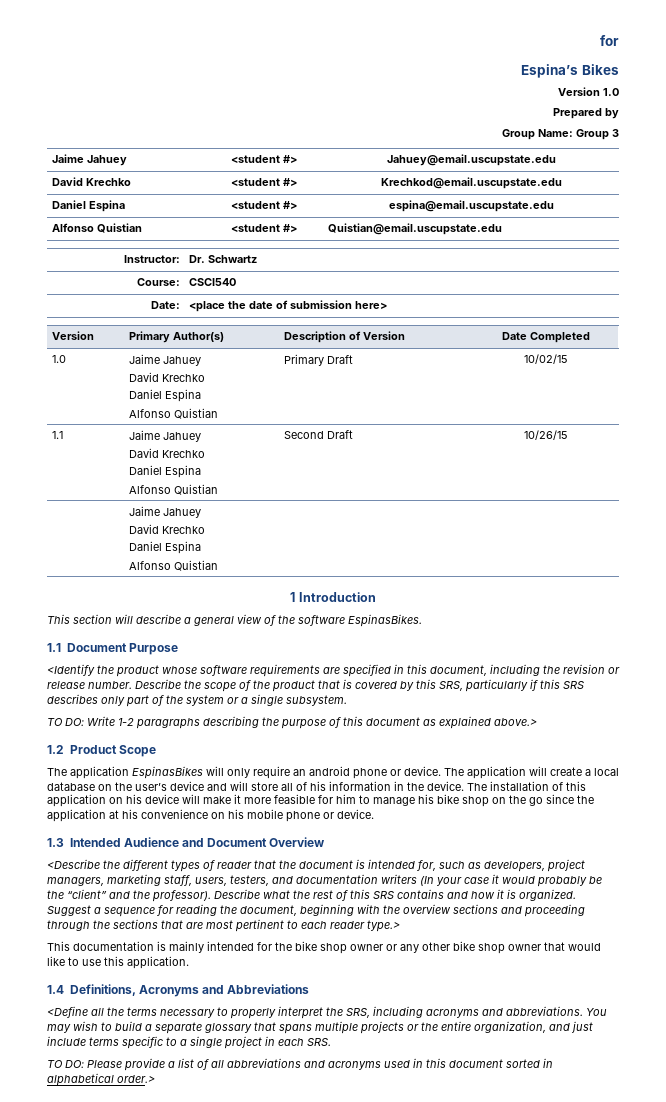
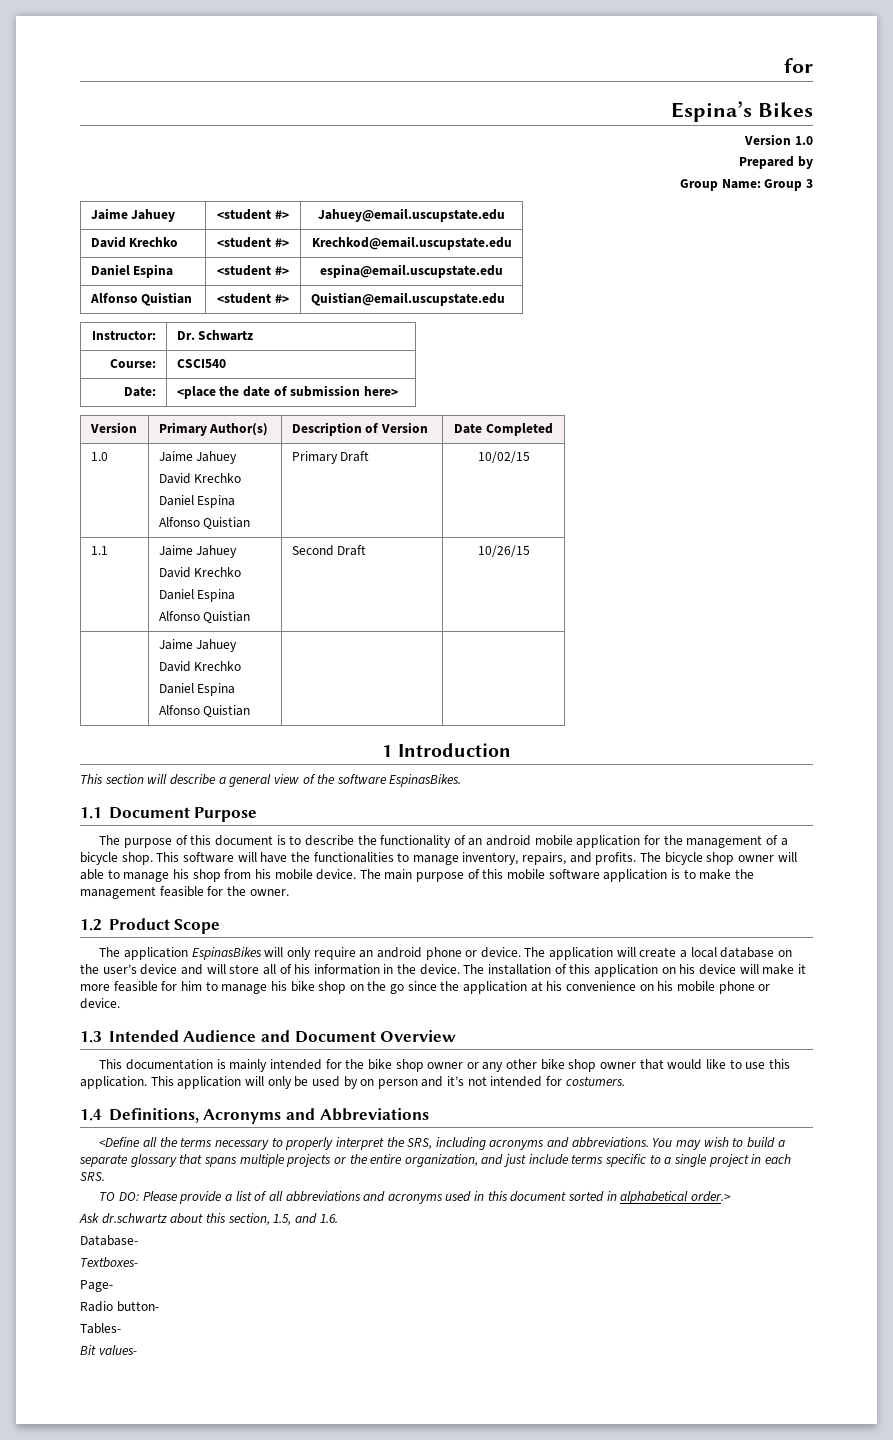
- <Identify the product whose software requirements are specified in this document, including the revision or release number. Describe the scope of the product that is covered by this SRS, particularly if this SRS describes only part of the system or a single subsystem.
- TO DO: Write 1-2 paragraphs describing the purpose of this document as explained above.>
+ The purpose of this document is to describe the functionality of an android mobile application for the management of a bicycle shop. This software will have the functionalities to manage inventory, repairs, and profits. The bicycle shop owner will able to manage his shop from his mobile device. The main purpose of this mobile software application is to make the management feasible for the owner.
- <Describe the different types of reader that the document is intended for, such as developers, project managers, marketing staff, users, testers, and documentation writers (In your case it would probably be the “client” and the professor). Describe what the rest of this SRS contains and how it is organized. Suggest a sequence for reading the document, beginning with the overview sections and proceeding through the sections that are most pertinent to each reader type.>
+ This application will only be used by on person and it’s not intended for costumers.
+ Ask dr.schwartz about this section, 1.5, and 1.6.
+ Database-
+ Textboxes-
+ Page-
+ Radio button-
+ Tables-
+ Bit values-

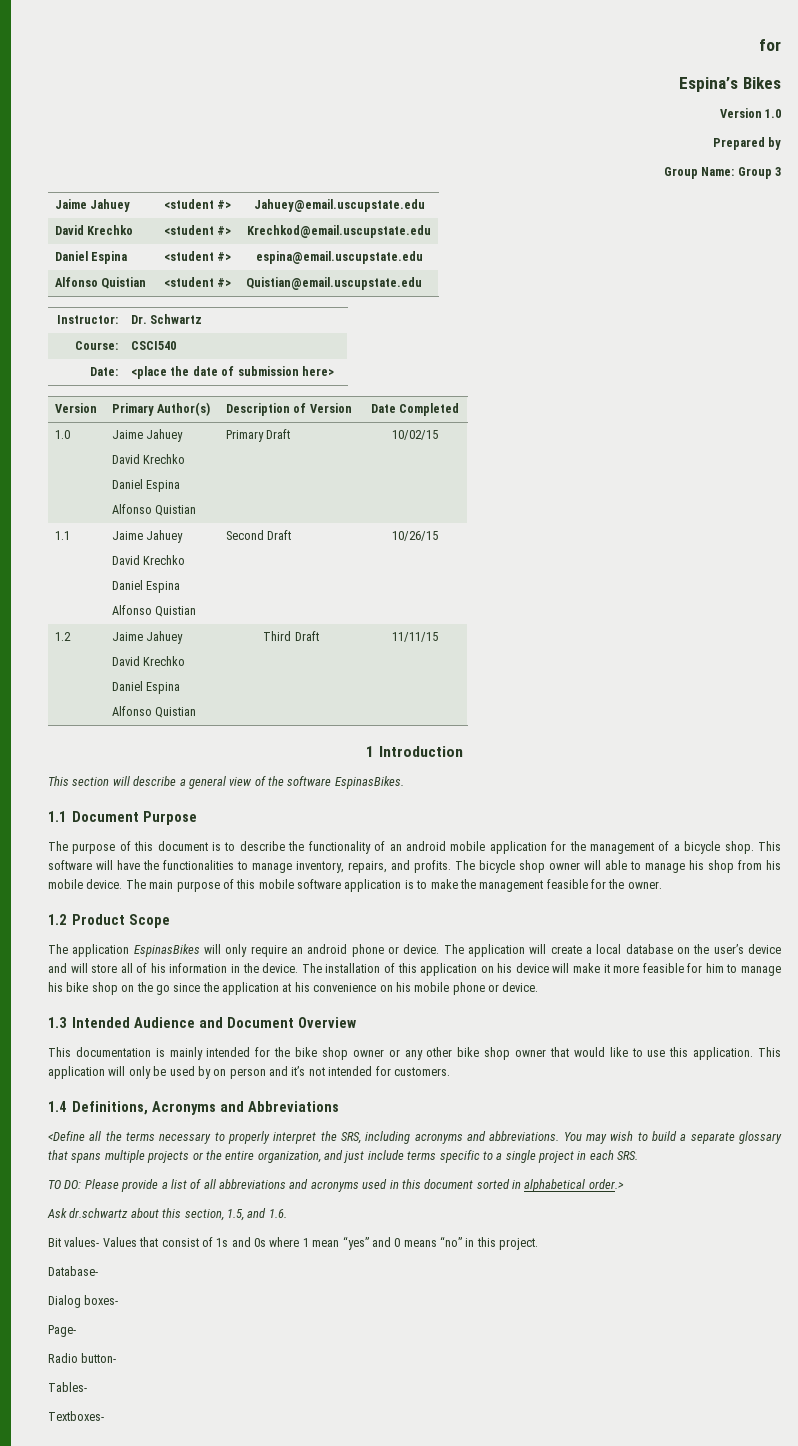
  1.1 | Jaime Jahuey
  David Krechko
  Daniel Espina
  Alfonso Quistian | Second Draft | 10/26/15
- | Jaime Jahuey
+ 1.2 | Jaime Jahuey
  David Krechko
  Daniel Espina
- Alfonso Quistian | |
+ Alfonso Quistian | Third Draft | 11/11/15
- This application will only be used by on person and it’s not intended for costumers.
+ This application will only be used by on person and it’s not intended for customers.
+ Bit values- Values that consist of 1s and 0s where 1 mean “yes” and 0 means “no” in this project.
- Textboxes-
+ Dialog boxes-
- Bit values-
+ Textboxes-

